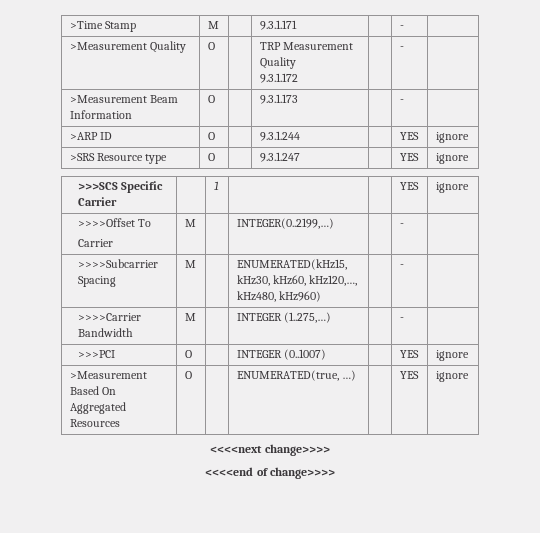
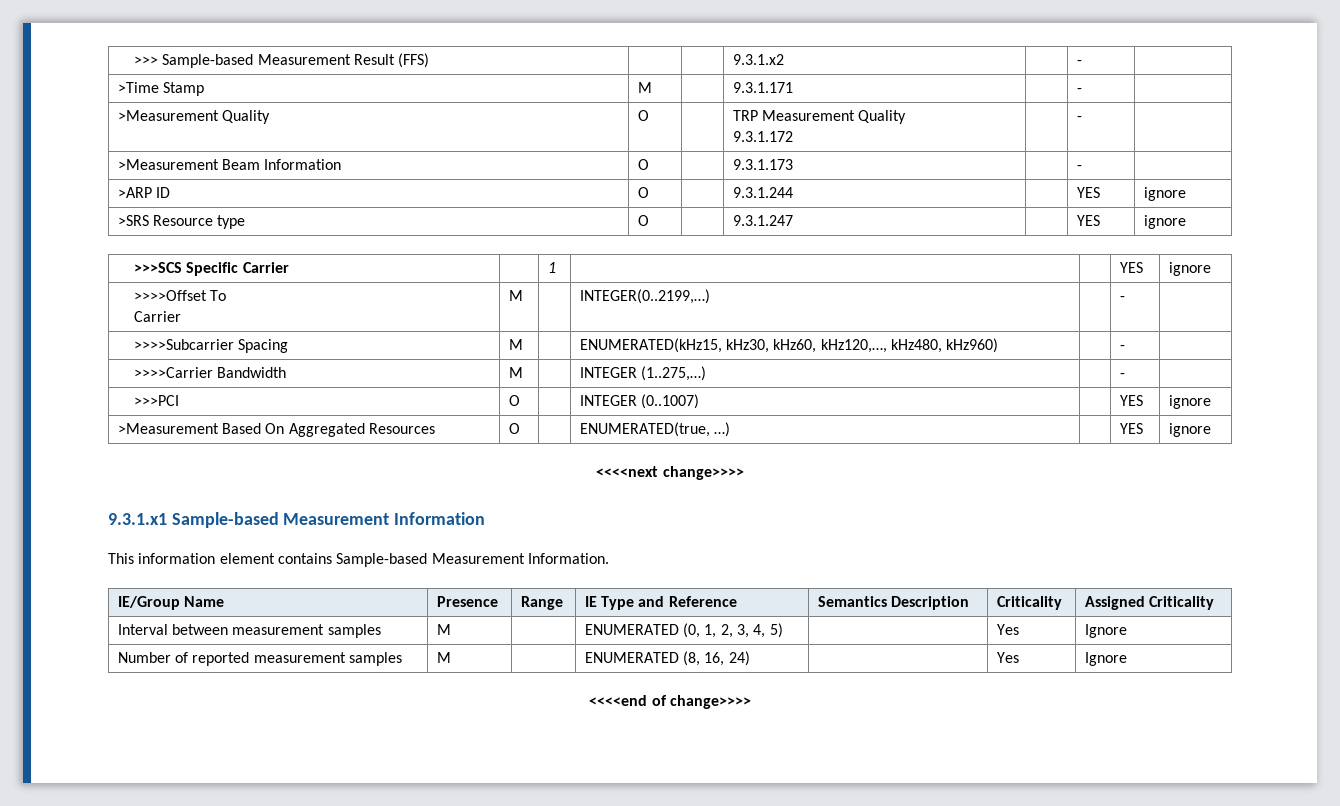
+ >>> Sample-based Measurement Result (FFS) | | | 9.3.1.x2 | | - |
+ 9.3.1.x1 Sample-based Measurement Information
+ This information element contains Sample-based Measurement Information.
+ IE/Group Name | Presence | Range | IE Type and Reference | Semantics Description | Criticality | Assigned Criticality
+ Interval between measurement samples | M | | ENUMERATED (0, 1, 2, 3, 4, 5) | | Yes | Ignore
+ Number of reported measurement samples | M | | ENUMERATED (8, 16, 24) | | Yes | Ignore

